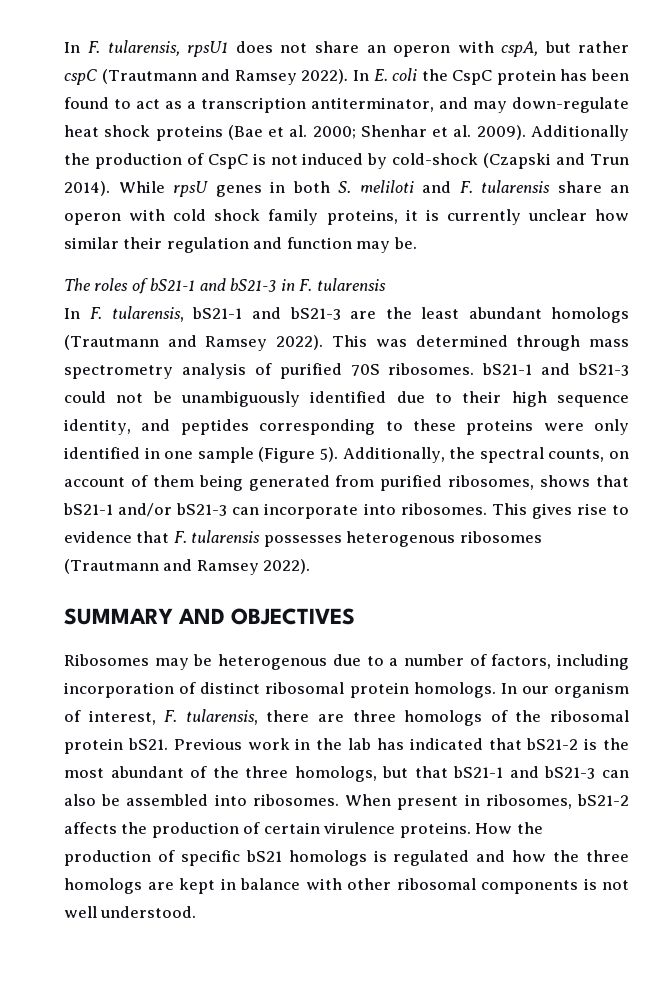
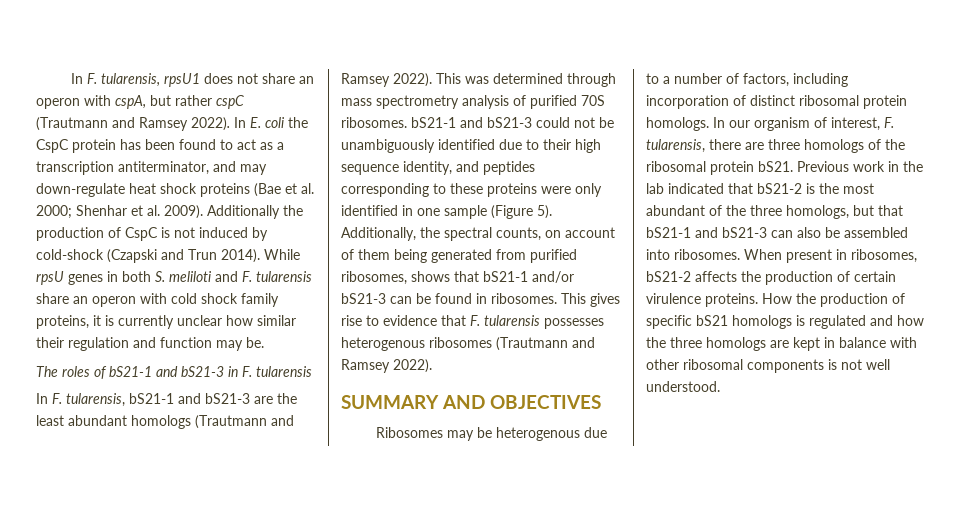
- Additionally, the spectral counts, on account of them being generated from purified ribosomes, shows that bS21-1 and/or bS21-3 can incorporate into ribosomes.
+ Additionally, the spectral counts, on account of them being generated from purified ribosomes, shows that bS21-1 and/or bS21-3 can be found in ribosomes.
- Previous work in the lab has indicated that bS21-2 is the most abundant of the three homologs, but that bS21-1 and bS21-3 can also be assembled into ribosomes.
+ Previous work in the lab indicated that bS21-2 is the most abundant of the three homologs, but that bS21-1 and bS21-3 can also be assembled into ribosomes.

